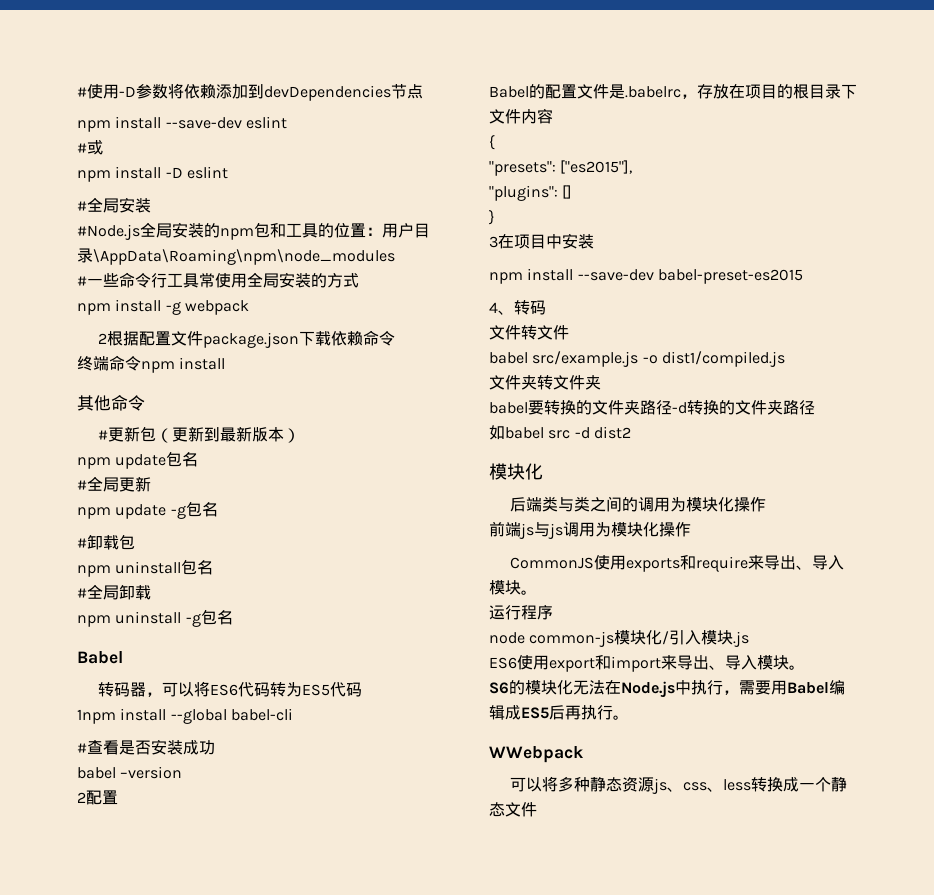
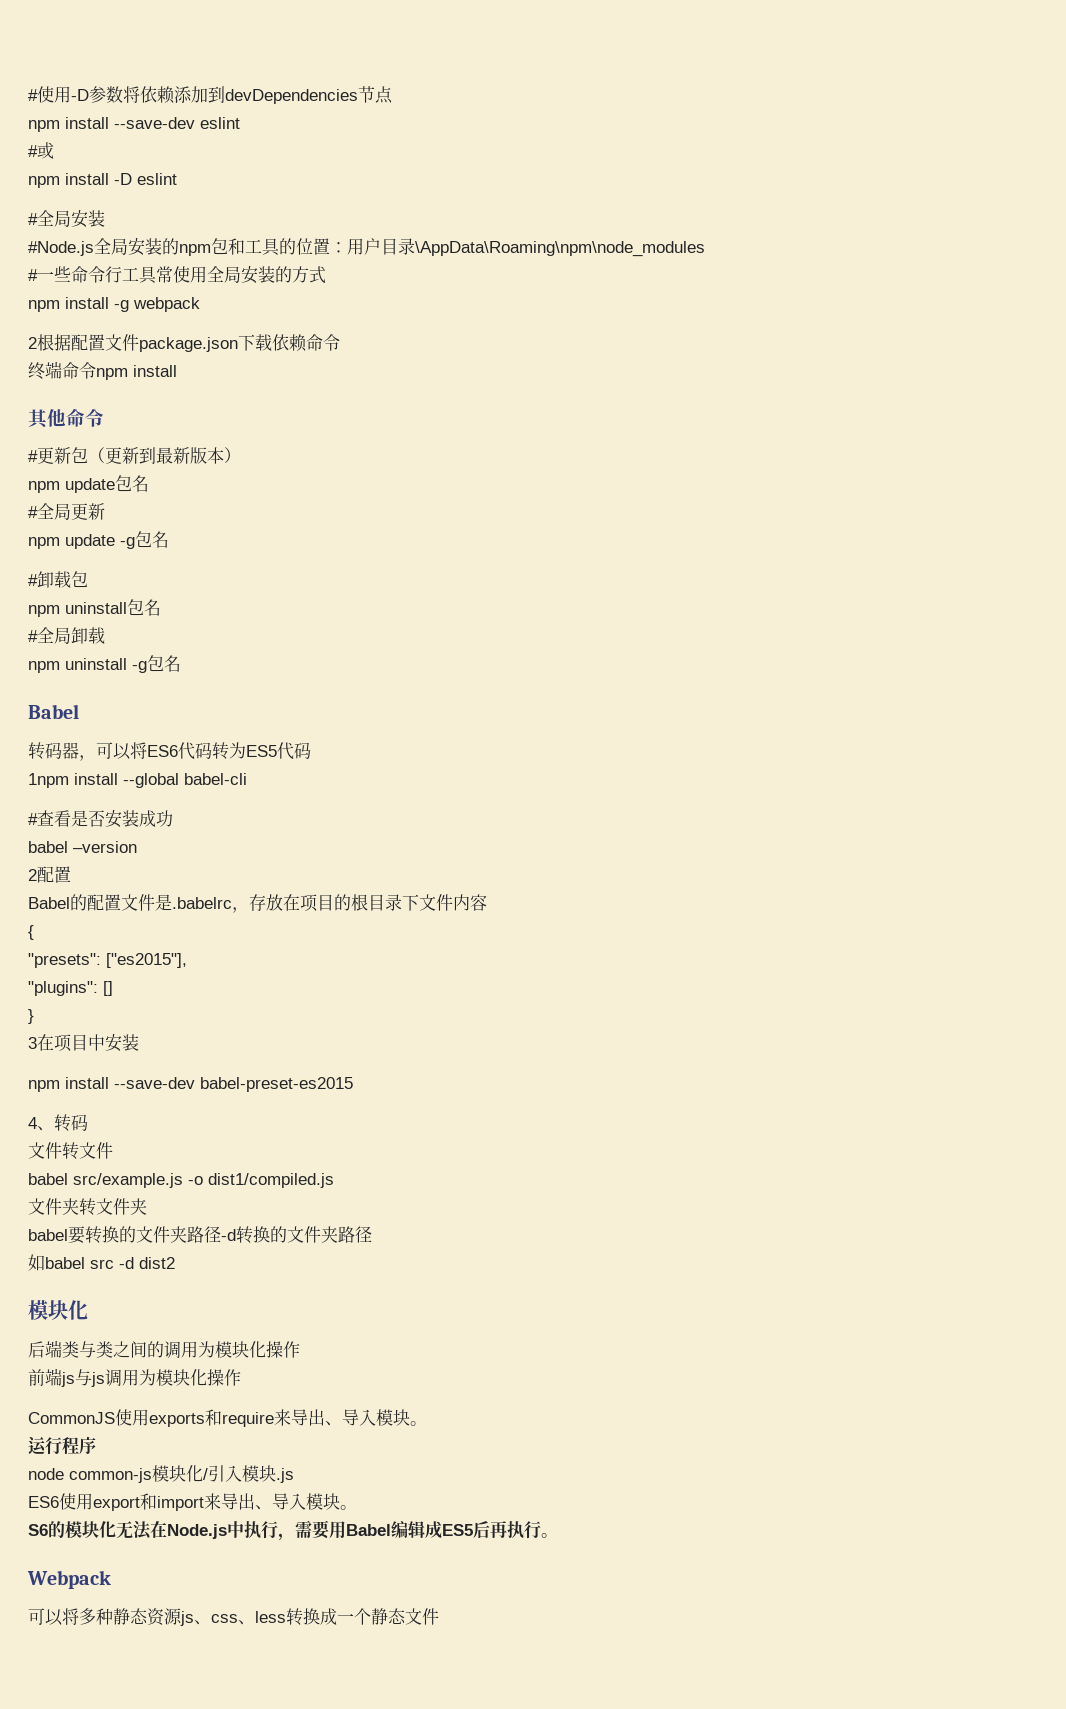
- WWebpack
+ Webpack

